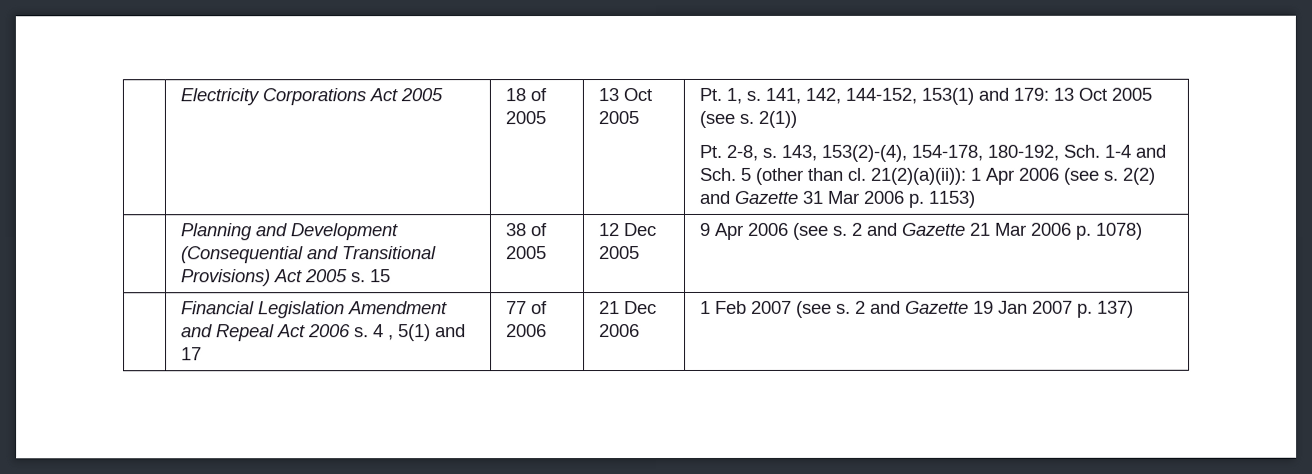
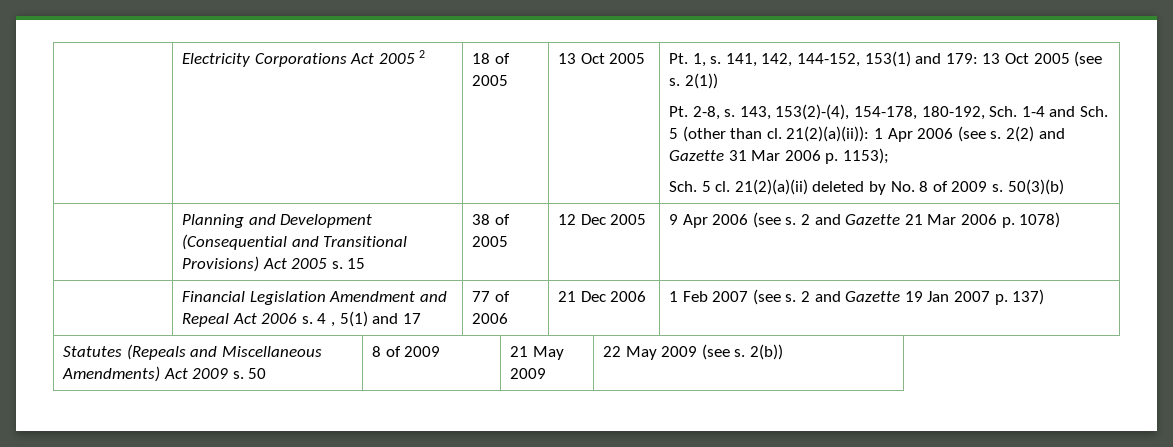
- Electricity Corporations Act 2005
+ Electricity Corporations Act 2005 2
- 2(2) and Gazette 31 Mar 2006 p. 1153)
+ 2(2) and Gazette 31 Mar 2006 p. 1153);
+ Sch. 5 cl. 21(2)(a)(ii) deleted by No. 8 of 2009 s. 50(3)(b)
+ Statutes (Repeals and Miscellaneous Amendments) Act 2009 s. 50 | 8 of 2009 | 21 May 2009 | 22 May 2009 (see s. 2(b))

